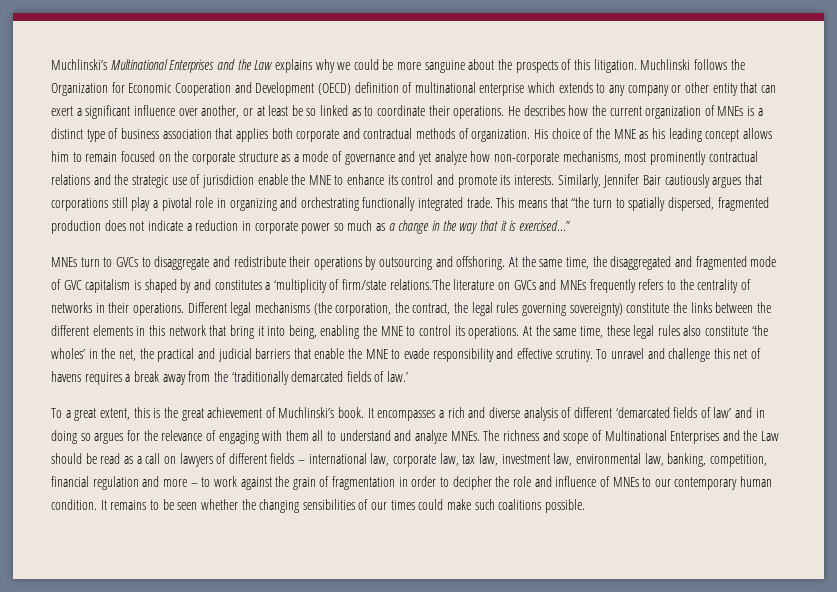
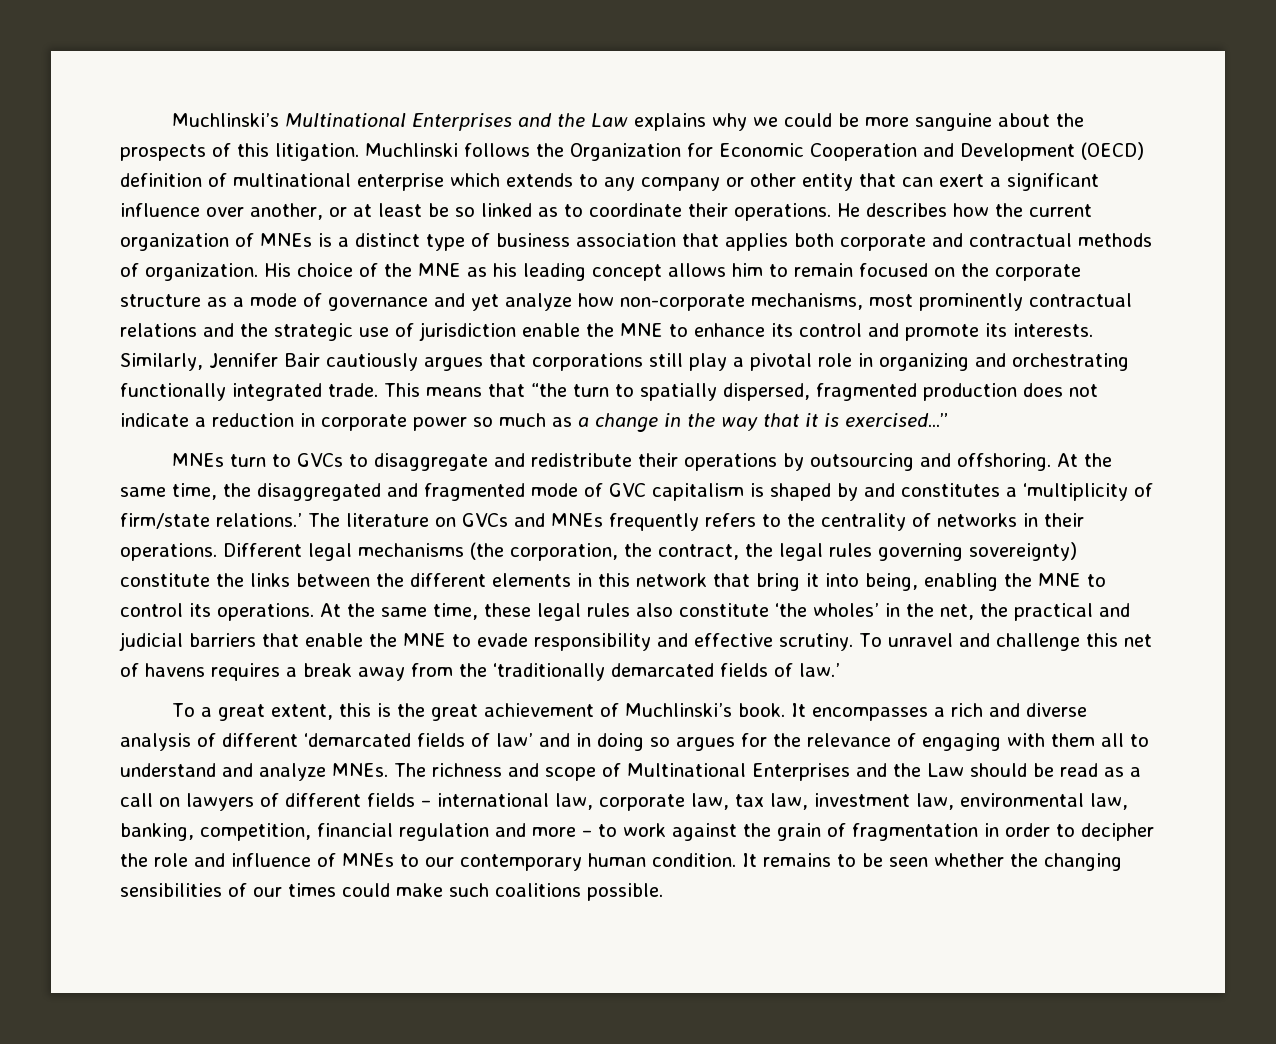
- At the same time, the disaggregated and fragmented mode of GVC capitalism is shaped by and constitutes a ‘multiplicity of firm/state relations.’The literature on GVCs and MNEs frequently refers to the centrality of networks in their operations.
+ At the same time, the disaggregated and fragmented mode of GVC capitalism is shaped by and constitutes a ‘multiplicity of firm/state relations.’ The literature on GVCs and MNEs frequently refers to the centrality of networks in their operations.

